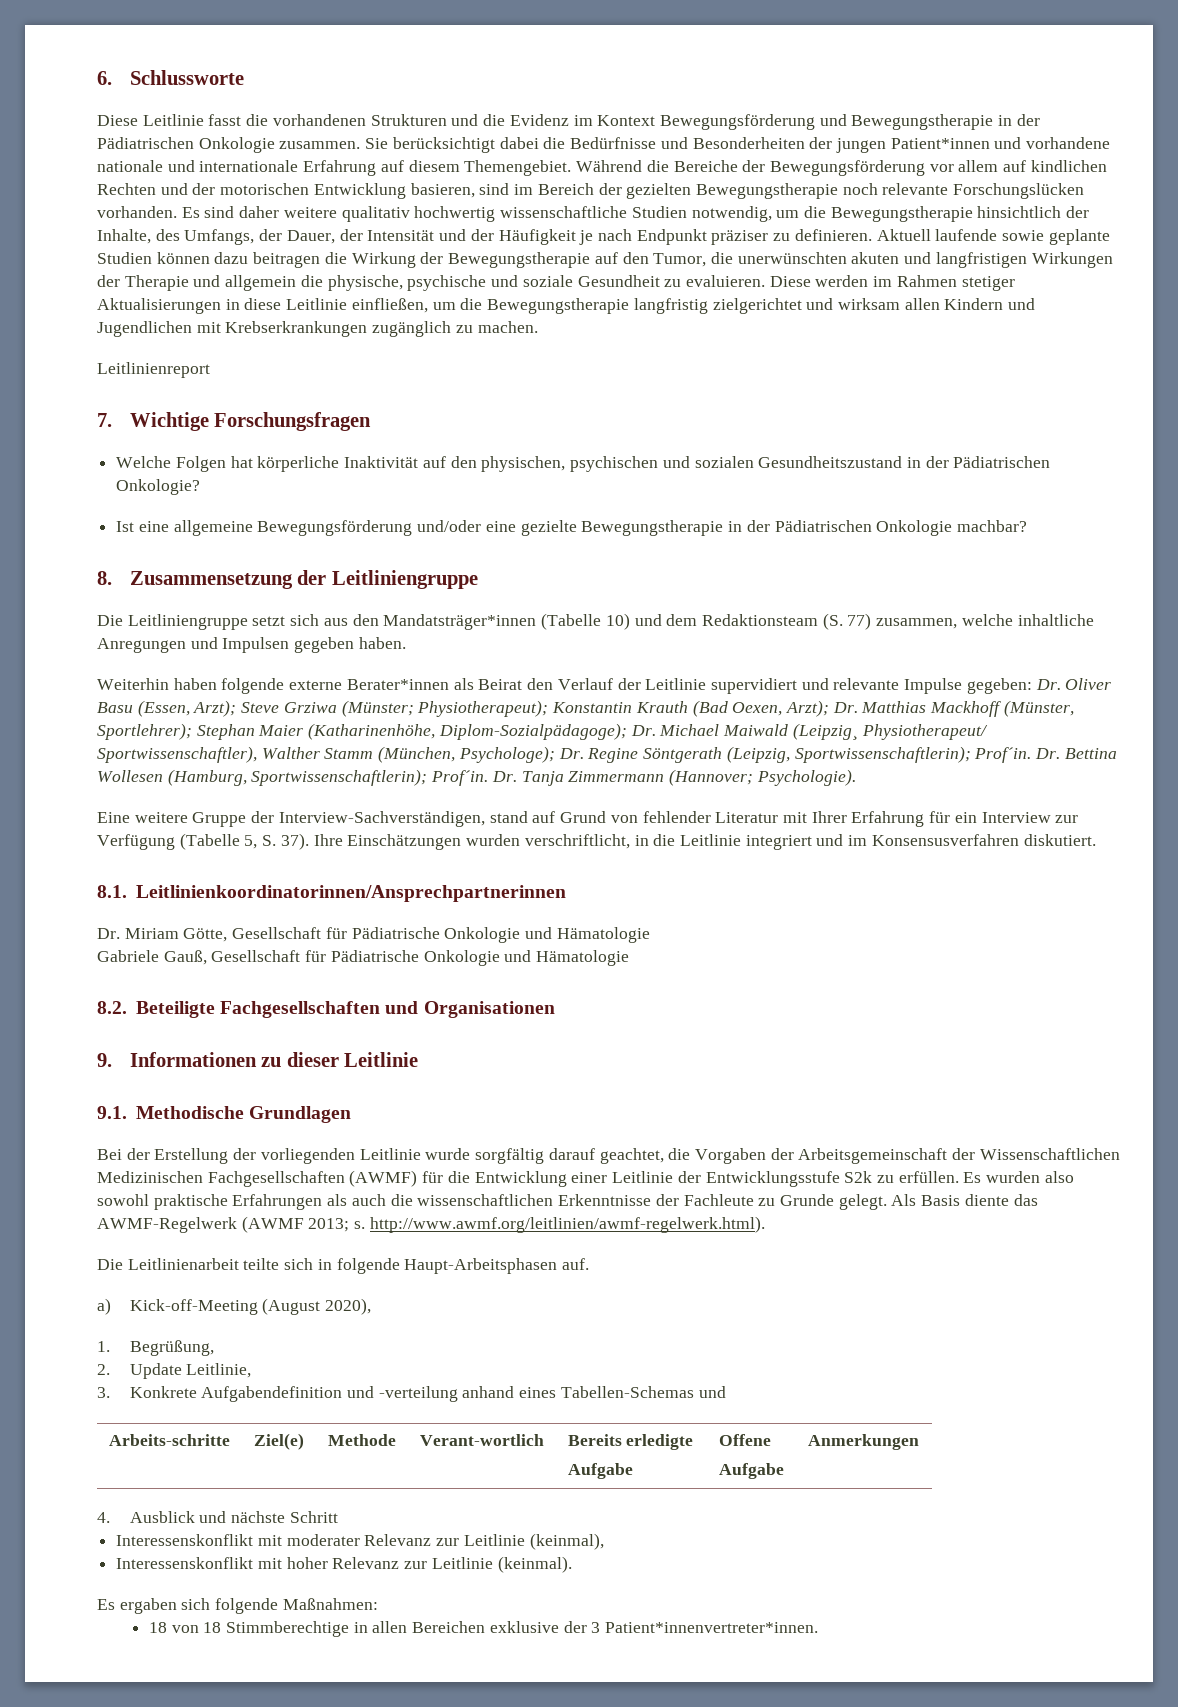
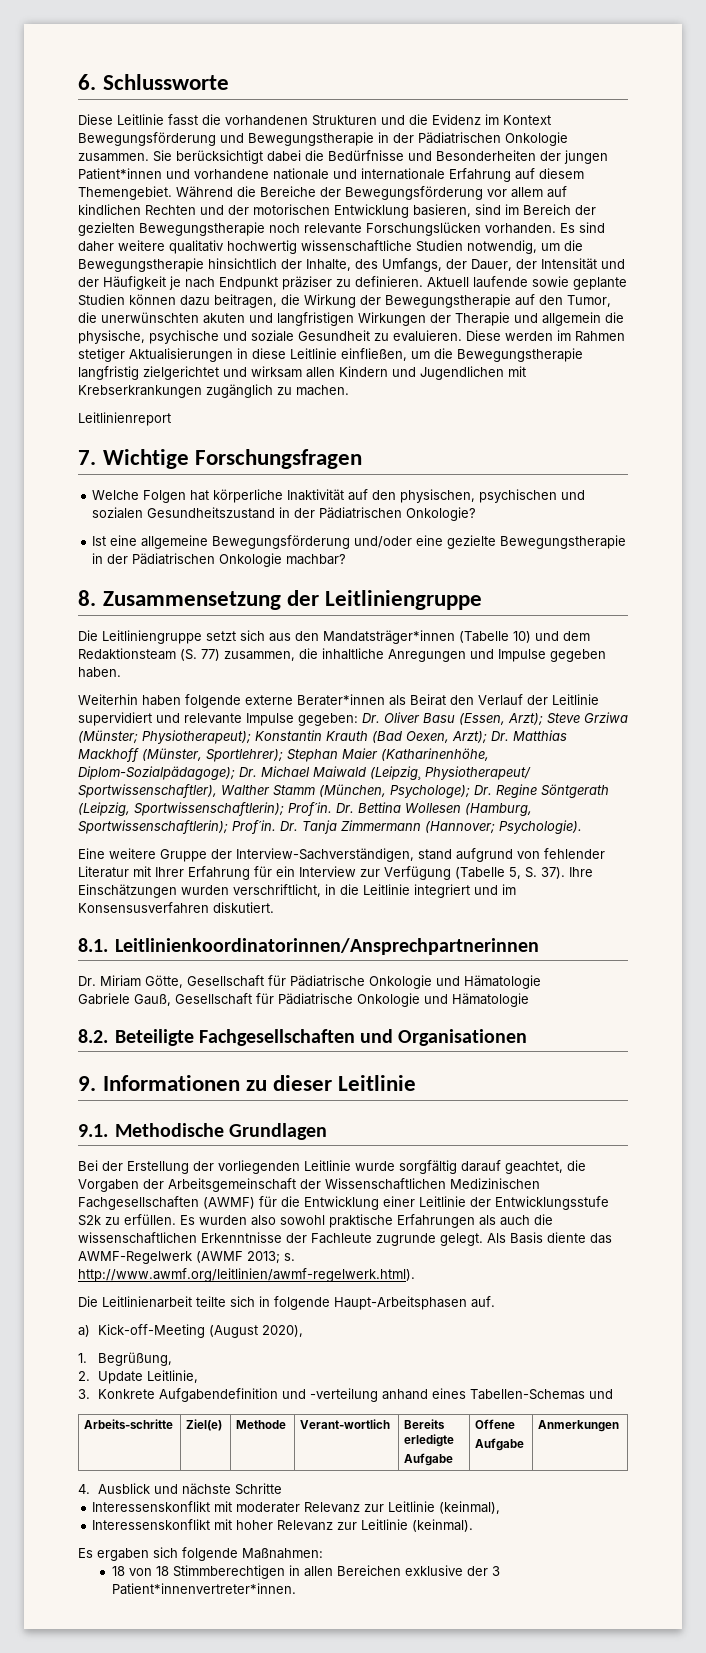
- Aktuell laufende sowie geplante Studien können dazu beitragen die Wirkung der Bewegungstherapie auf den Tumor, die unerwünschten akuten und langfristigen Wirkungen der Therapie und allgemein die physische, psychische und soziale Gesundheit zu evaluieren.
+ Aktuell laufende sowie geplante Studien können dazu beitragen, die Wirkung der Bewegungstherapie auf den Tumor, die unerwünschten akuten und langfristigen Wirkungen der Therapie und allgemein die physische, psychische und soziale Gesundheit zu evaluieren.
- Die Leitliniengruppe setzt sich aus den Mandatsträger*innen (Tabelle 10) und dem Redaktionsteam (S. 77) zusammen, welche inhaltliche Anregungen und Impulsen gegeben haben.
+ Die Leitliniengruppe setzt sich aus den Mandatsträger*innen (Tabelle 10) und dem Redaktionsteam (S. 77) zusammen, die inhaltliche Anregungen und Impulse gegeben haben.
- Eine weitere Gruppe der Interview-Sachverständigen, stand auf Grund von fehlender Literatur mit Ihrer Erfahrung für ein Interview zur Verfügung (Tabelle 5, S. 37).
+ Eine weitere Gruppe der Interview-Sachverständigen, stand aufgrund von fehlender Literatur mit Ihrer Erfahrung für ein Interview zur Verfügung (Tabelle 5, S. 37).
- Es wurden also sowohl praktische Erfahrungen als auch die wissenschaftlichen Erkenntnisse der Fachleute zu Grunde gelegt.
+ Es wurden also sowohl praktische Erfahrungen als auch die wissenschaftlichen Erkenntnisse der Fachleute zugrunde gelegt.
- 4. Ausblick und nächste Schritt
+ 4. Ausblick und nächste Schritte
- 18 von 18 Stimmberechtige in allen Bereichen exklusive der 3 Patient*innenvertreter*innen.
+ 18 von 18 Stimmberechtigen in allen Bereichen exklusive der 3 Patient*innenvertreter*innen.

